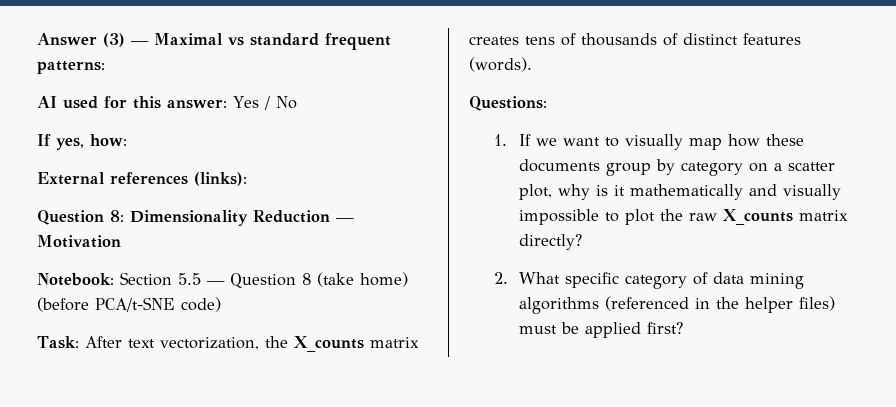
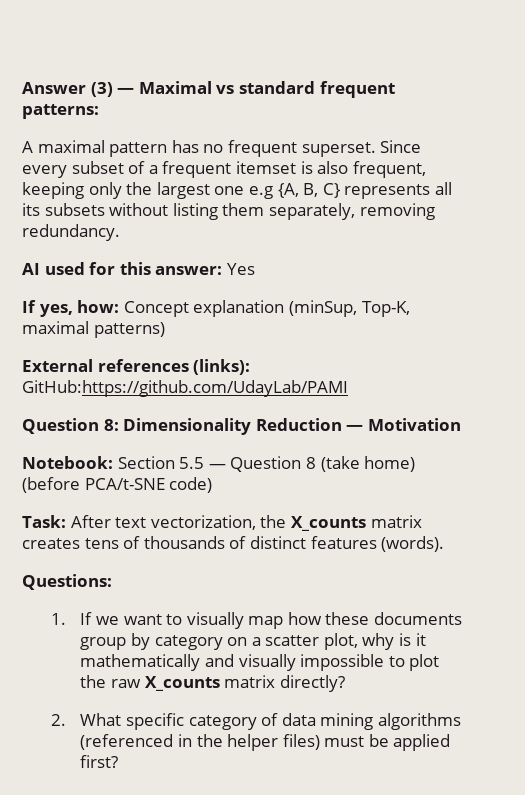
+ A maximal pattern has no frequent superset. Since every subset of a frequent itemset is also frequent, keeping only the largest one e.g {A, B, C} represents all its subsets without listing them separately, removing redundancy.
- AI used for this answer: Yes / No
+ AI used for this answer: Yes
- If yes, how:
+ If yes, how: Concept explanation (minSup, Top-K, maximal patterns)
- External references (links):
+ External references (links): GitHub:https://github.com/UdayLab/PAMI

